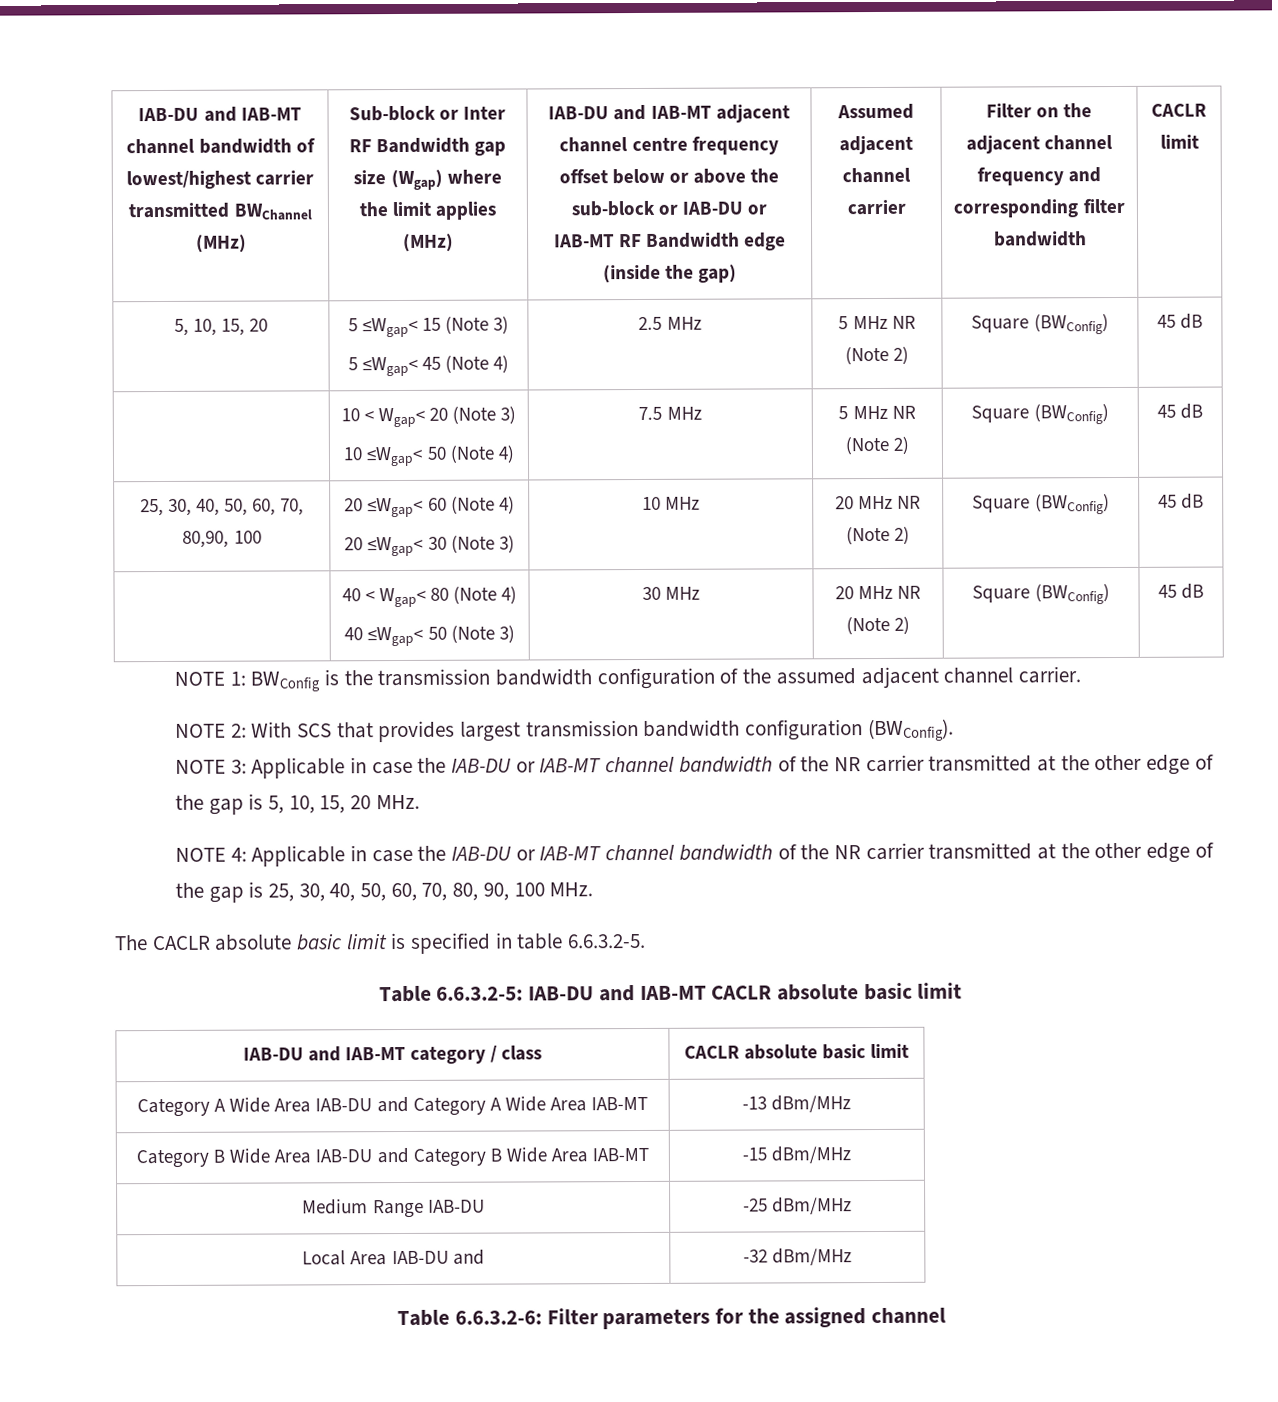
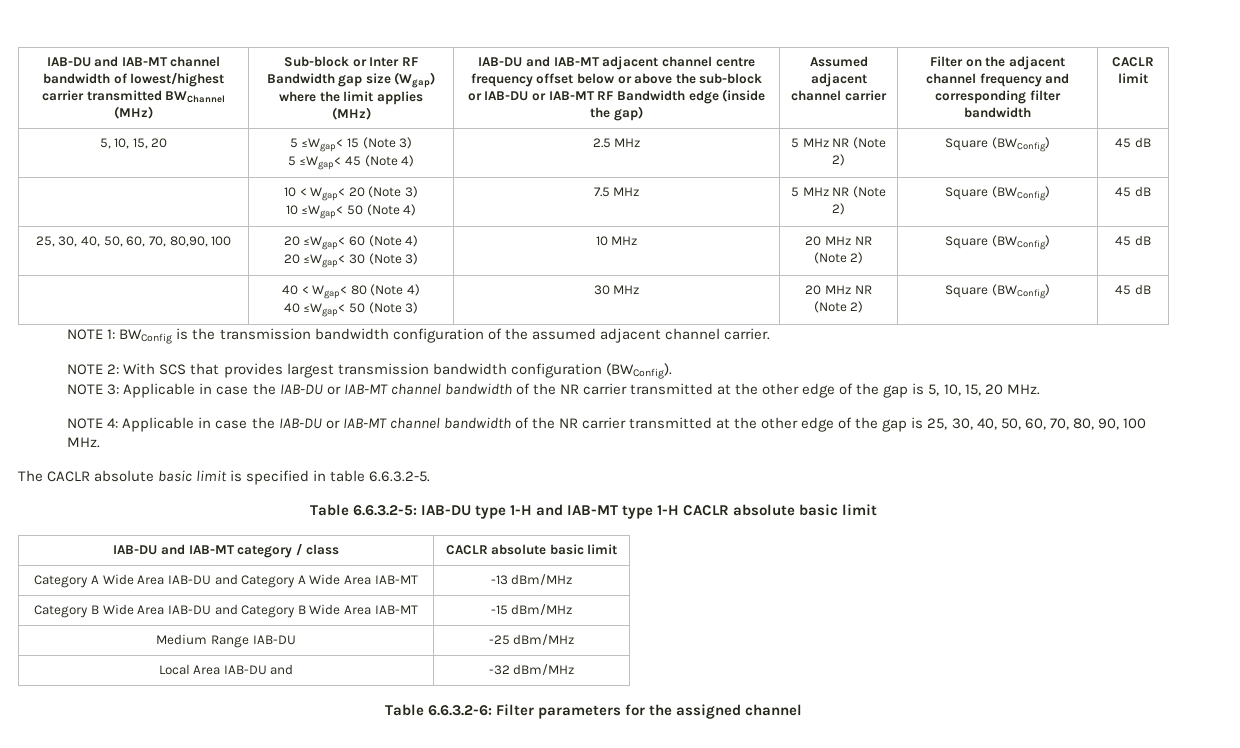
- Table 6.6.3.2-5: IAB-DU and IAB-MT CACLR absolute basic limit
+ Table 6.6.3.2-5: IAB-DU type 1-H and IAB-MT type 1-H CACLR absolute basic limit

